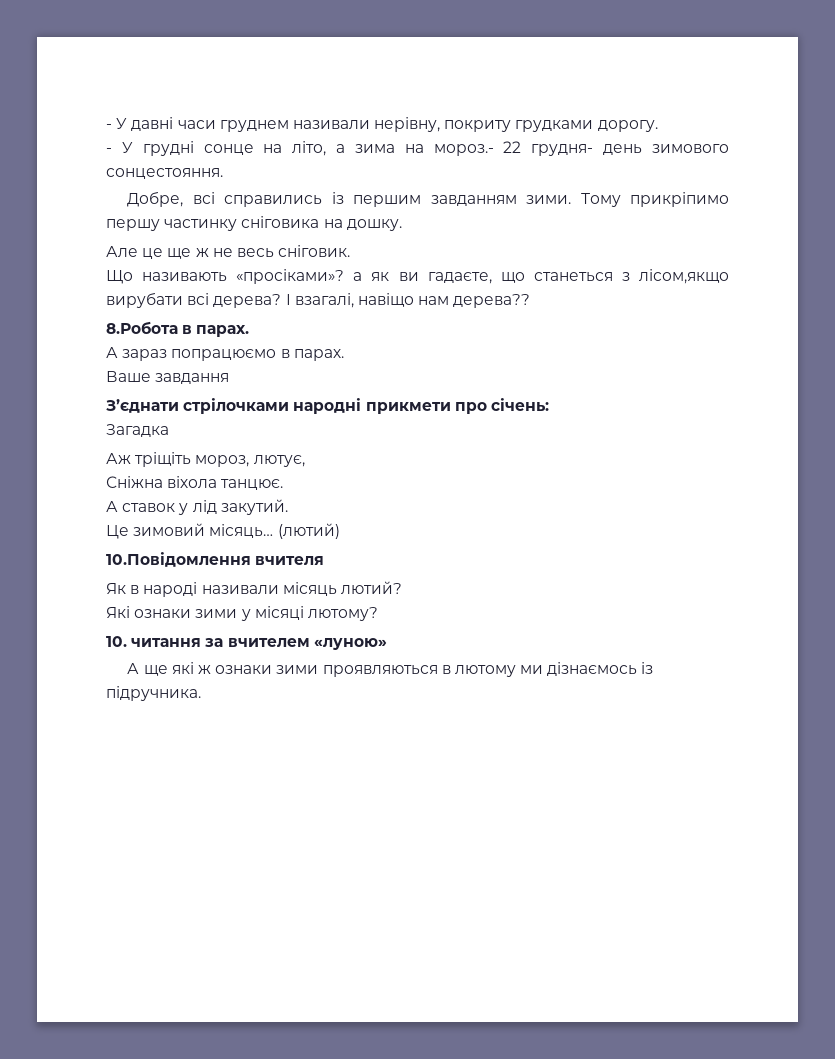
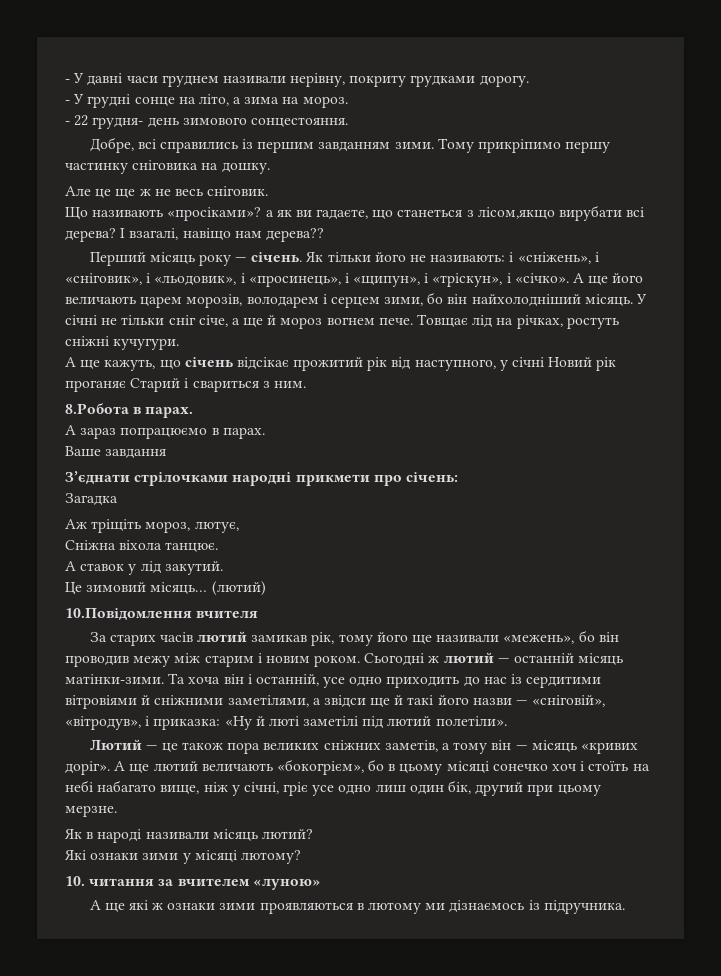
- - У грудні сонце на літо, а зима на мороз.- 22 грудня- день зимового сонцестояння.
+ - У грудні сонце на літо, а зима на мороз.
+ - 22 грудня- день зимового сонцестояння.
+ Перший місяць року — січень. Як тільки його не називають: і «сніжень», і «сніговик», і «льодовик», і «просинець», і «щипун», і «тріскун», і «січко». А ще його величають царем морозів, володарем і серцем зими, бо він найхолодніший місяць. У січні не тільки сніг січе, а ще й мороз вогнем пече. Товщає лід на річках, ростуть сніжні кучугури.
+ А ще кажуть, що січень відсікає прожитий рік від наступного, у січні Новий рік проганяє Старий і свариться з ним.
+ За старих часів лютий замикав рік, тому його ще називали «межень», бо він проводив межу між старим і новим роком. Сьогодні ж лютий — останній місяць матінки-зими. Та хоча він і останній, усе одно приходить до нас із сердитими вітровіями й сніжними заметілями, а звідси ще й такі його назви — «сніговій», «вітродув», і приказка: «Ну й люті заметілі під лютий полетіли».
+ Лютий — це також пора великих сніжних заметів, а тому він — місяць «кривих доріг». А ще лютий величають «бокогрієм», бо в цьому місяці сонечко хоч і стоїть на небі набагато вище, ніж у січні, гріє усе одно лиш один бік, другий при цьому мерзне.

